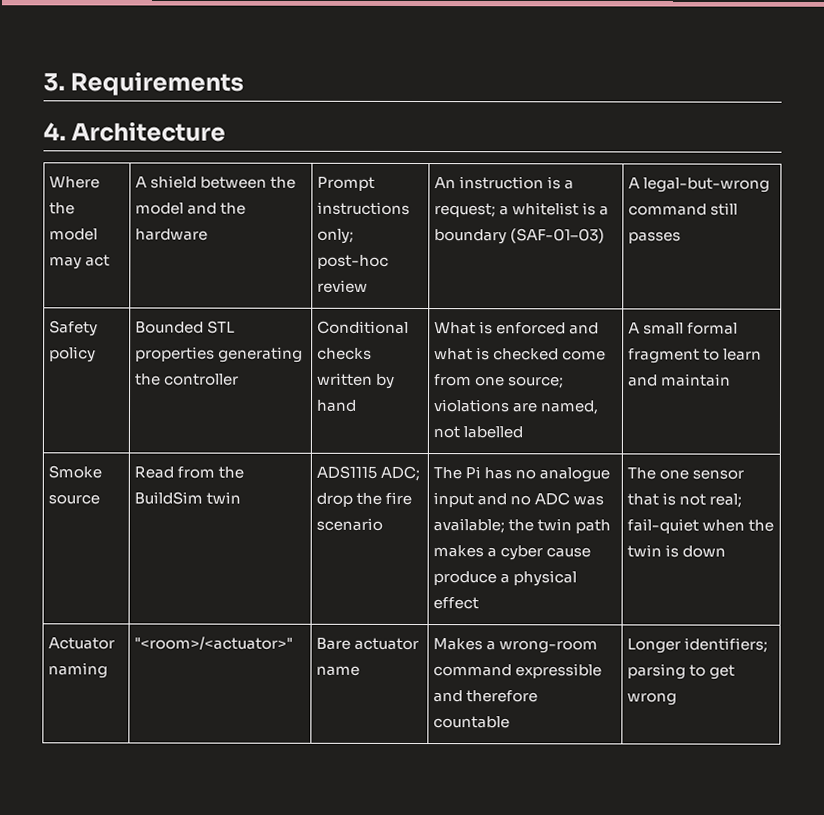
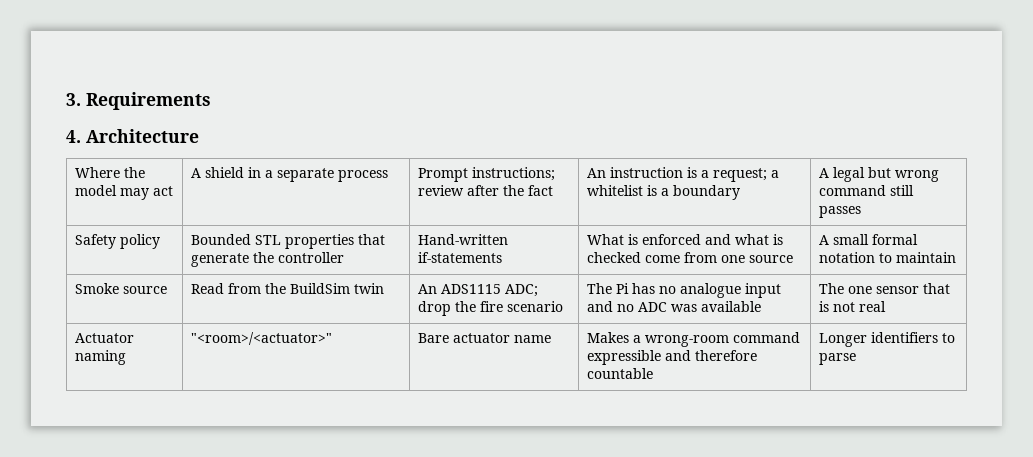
- Where the model may act | A shield between the model and the hardware | Prompt instructions only; post-hoc review | An instruction is a request; a whitelist is a boundary (SAF-01–03) | A legal-but-wrong command still passes
+ Where the model may act | A shield in a separate process | Prompt instructions; review after the fact | An instruction is a request; a whitelist is a boundary | A legal but wrong command still passes
- Safety policy | Bounded STL properties generating the controller | Conditional checks written by hand | What is enforced and what is checked come from one source; violations are named, not labelled | A small formal fragment to learn and maintain
+ Safety policy | Bounded STL properties that generate the controller | Hand-written if-statements | What is enforced and what is checked come from one source | A small formal notation to maintain
- ADS1115 ADC; drop the fire scenario
+ An ADS1115 ADC; drop the fire scenario
- The Pi has no analogue input and no ADC was available; the twin path makes a cyber cause produce a physical effect
+ The Pi has no analogue input and no ADC was available
- The one sensor that is not real; fail-quiet when the twin is down
+ The one sensor that is not real
- Actuator naming | "<room>/<actuator>" | Bare actuator name | Makes a wrong-room command expressible and therefore countable | Longer identifiers; parsing to get wrong
+ Actuator naming | "<room>/<actuator>" | Bare actuator name | Makes a wrong-room command expressible and therefore countable | Longer identifiers to parse

